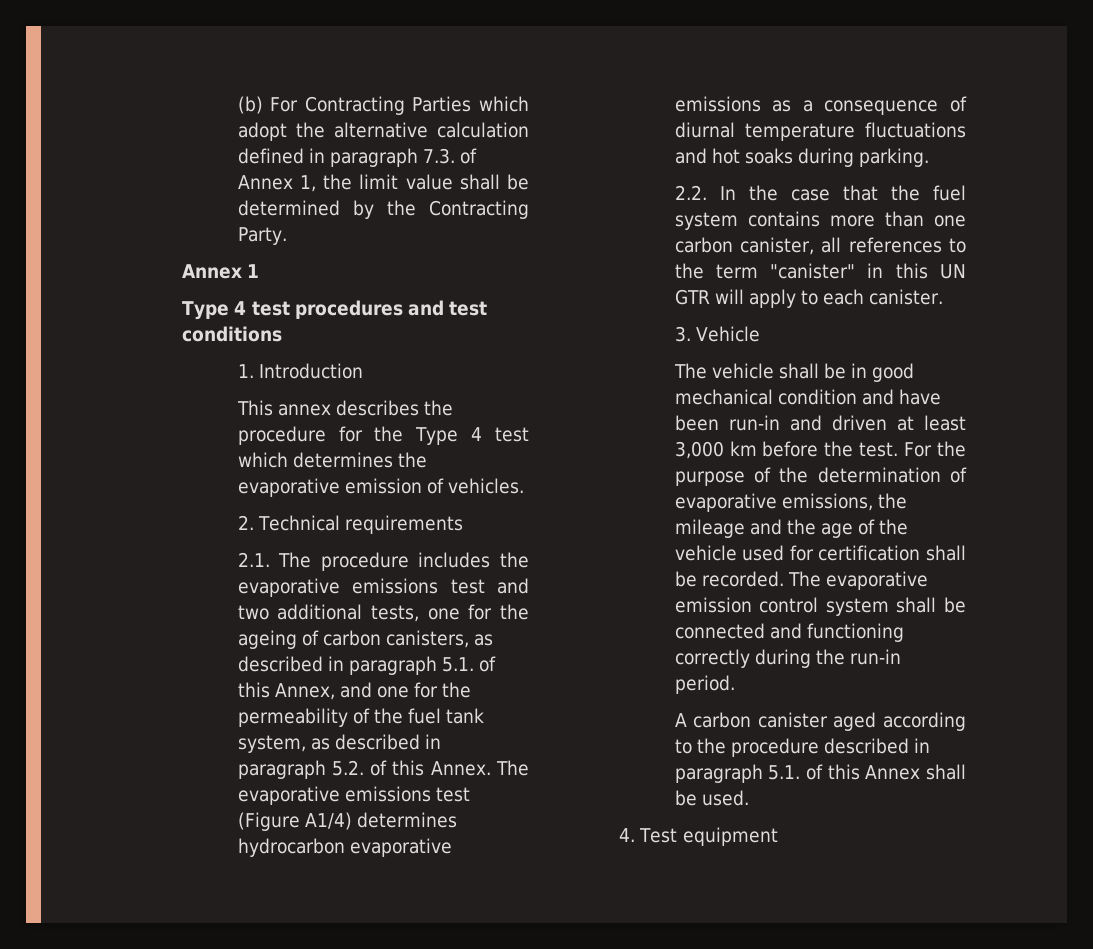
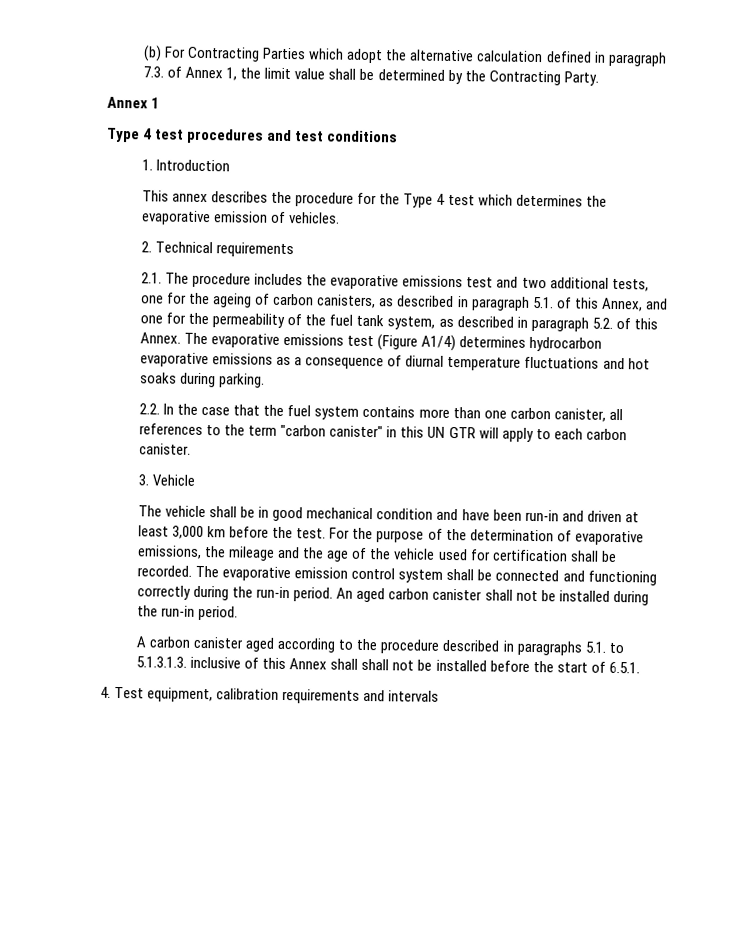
- 2.2. In the case that the fuel system contains more than one carbon canister, all references to the term "canister" in this UN GTR will apply to each canister.
+ 2.2. In the case that the fuel system contains more than one carbon canister, all references to the term "carbon canister" in this UN GTR will apply to each carbon canister.
+ An aged carbon canister shall not be installed during the run-in period.
- A carbon canister aged according to the procedure described in paragraph 5.1. of this Annex shall be used.
- 4. Test equipment
+ A carbon canister aged according to the procedure described in paragraphs 5.1. to 5.1.3.1.3. inclusive of this Annex shall shall not be installed before the start of 6.5.1.
+ 4. Test equipment, calibration requirements and intervals

